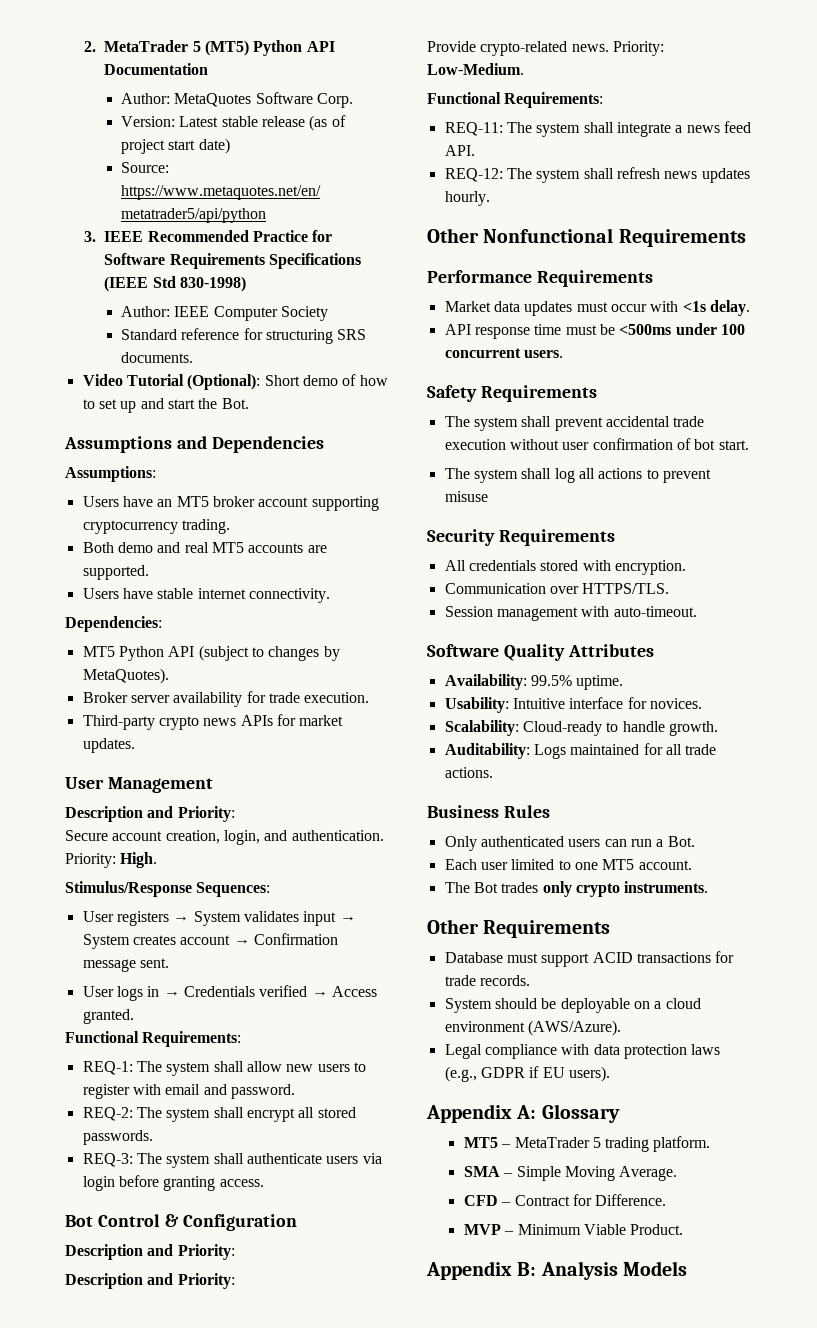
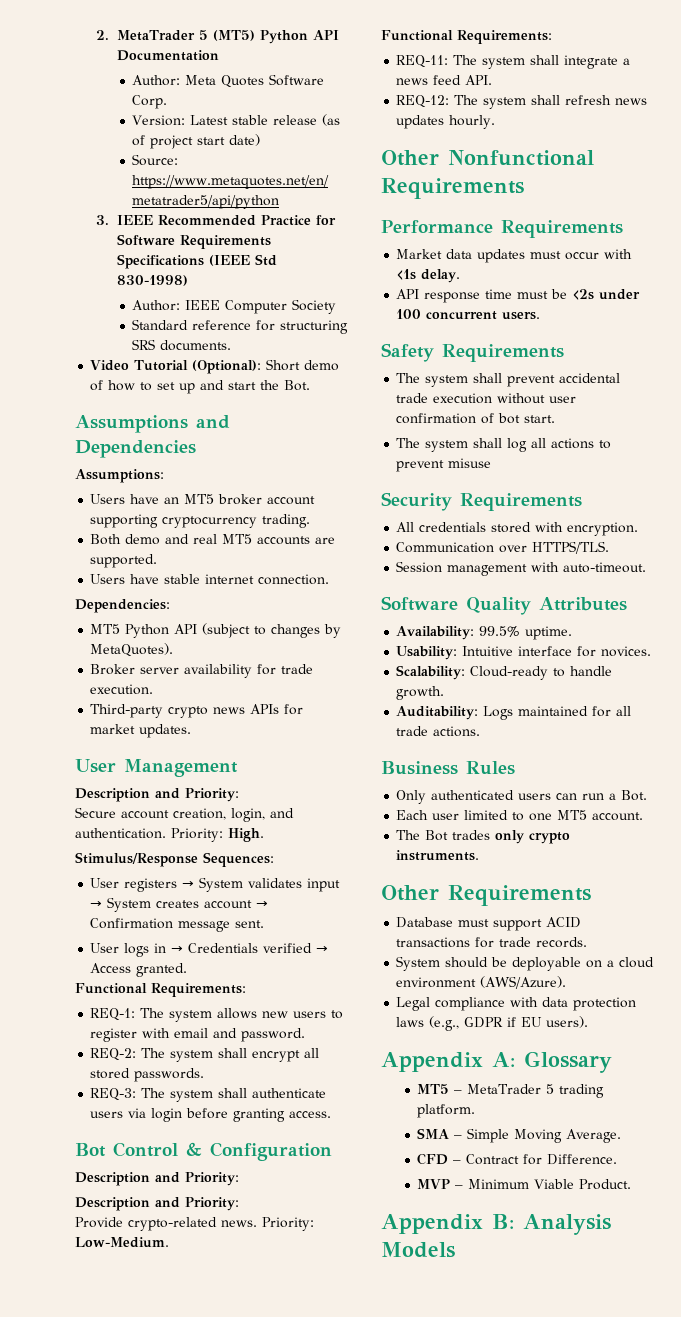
- Author: MetaQuotes Software Corp.
+ Author: Meta Quotes Software Corp.
- Users have stable internet connectivity.
+ Users have stable internet connection.
- REQ-1: The system shall allow new users to register with email and password.
+ REQ-1: The system allows new users to register with email and password.
- API response time must be <500ms under 100 concurrent users.
+ API response time must be <2s under 100 concurrent users.

